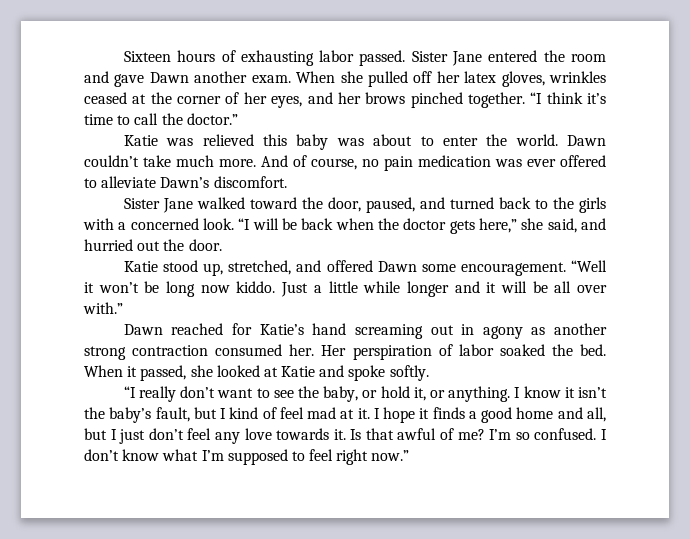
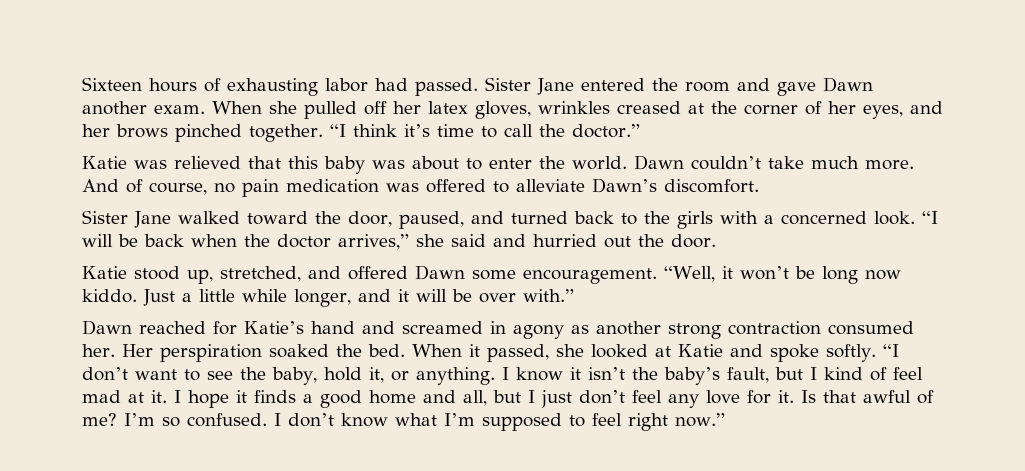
- Sixteen hours of exhausting labor passed.
+ Sixteen hours of exhausting labor had passed.
- When she pulled off her latex gloves, wrinkles ceased at the corner of her eyes, and her brows pinched together.
+ When she pulled off her latex gloves, wrinkles creased at the corner of her eyes, and her brows pinched together.
- Katie was relieved this baby was about to enter the world.
+ Katie was relieved that this baby was about to enter the world.
- And of course, no pain medication was ever offered to alleviate Dawn’s discomfort.
+ And of course, no pain medication was offered to alleviate Dawn’s discomfort.
- “I will be back when the doctor gets here,” she said, and hurried out the door.
+ “I will be back when the doctor arrives,” she said and hurried out the door.
- “Well it won’t be long now kiddo.
+ “Well, it won’t be long now kiddo.
- Just a little while longer and it will be all over with.”
+ Just a little while longer, and it will be over with.”
- Dawn reached for Katie’s hand screaming out in agony as another strong contraction consumed her.
+ Dawn reached for Katie’s hand and screamed in agony as another strong contraction consumed her.
- Her perspiration of labor soaked the bed.
+ Her perspiration soaked the bed.
- When it passed, she looked at Katie and spoke softly.
- “I really don’t want to see the baby, or hold it, or anything.
+ When it passed, she looked at Katie and spoke softly. “I don’t want to see the baby, hold it, or anything.
- I hope it finds a good home and all, but I just don’t feel any love towards it.
+ I hope it finds a good home and all, but I just don’t feel any love for it.

